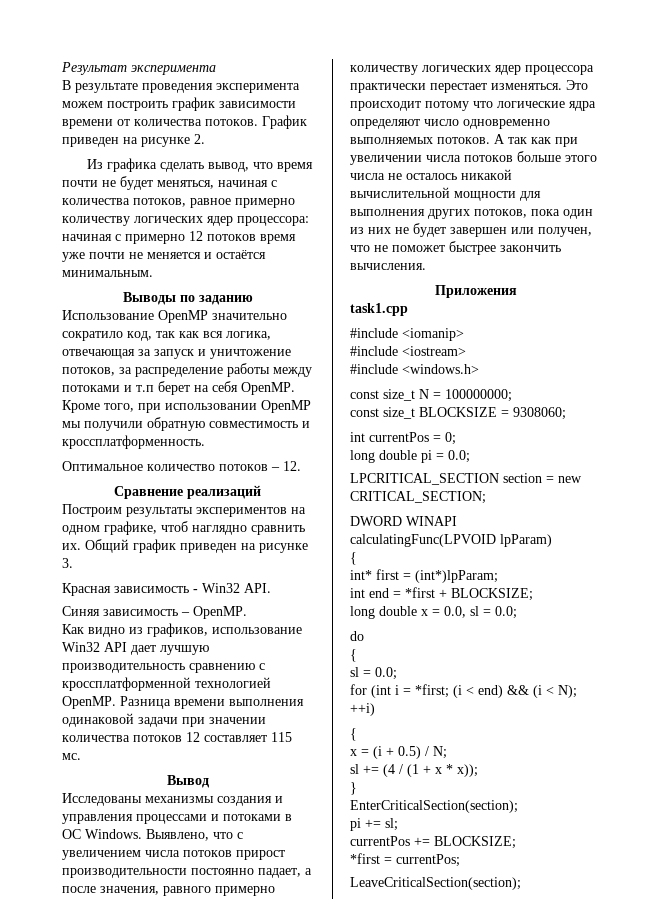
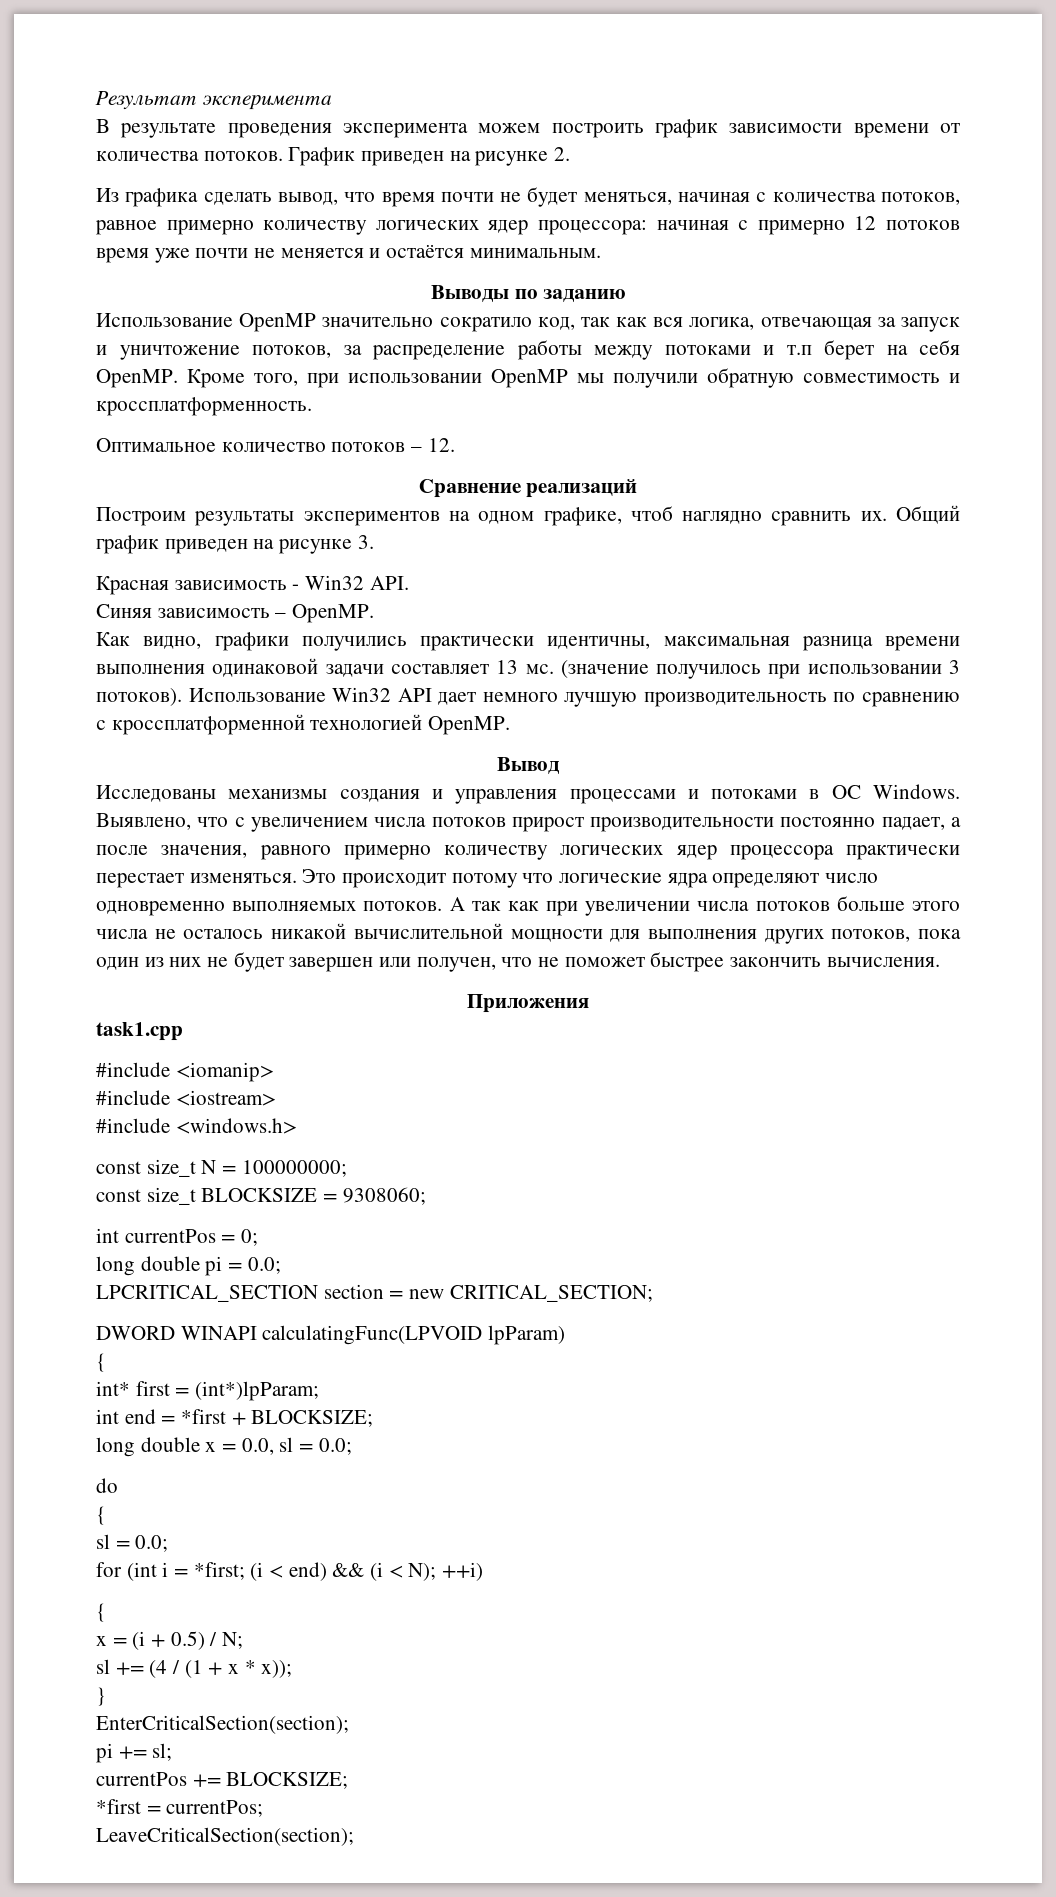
- Как видно из графиков, использование Win32 API дает лучшую производительность сравнению с кроссплатформенной технологией OpenMP. Разница времени выполнения одинаковой задачи при значении количества потоков 12 составляет 115 мс.
+ Как видно, графики получились практически идентичны, максимальная разница времени выполнения одинаковой задачи составляет 13 мс. (значение получилось при использовании 3 потоков). Использование Win32 API дает немного лучшую производительность по сравнению с кроссплатформенной технологией OpenMP.

